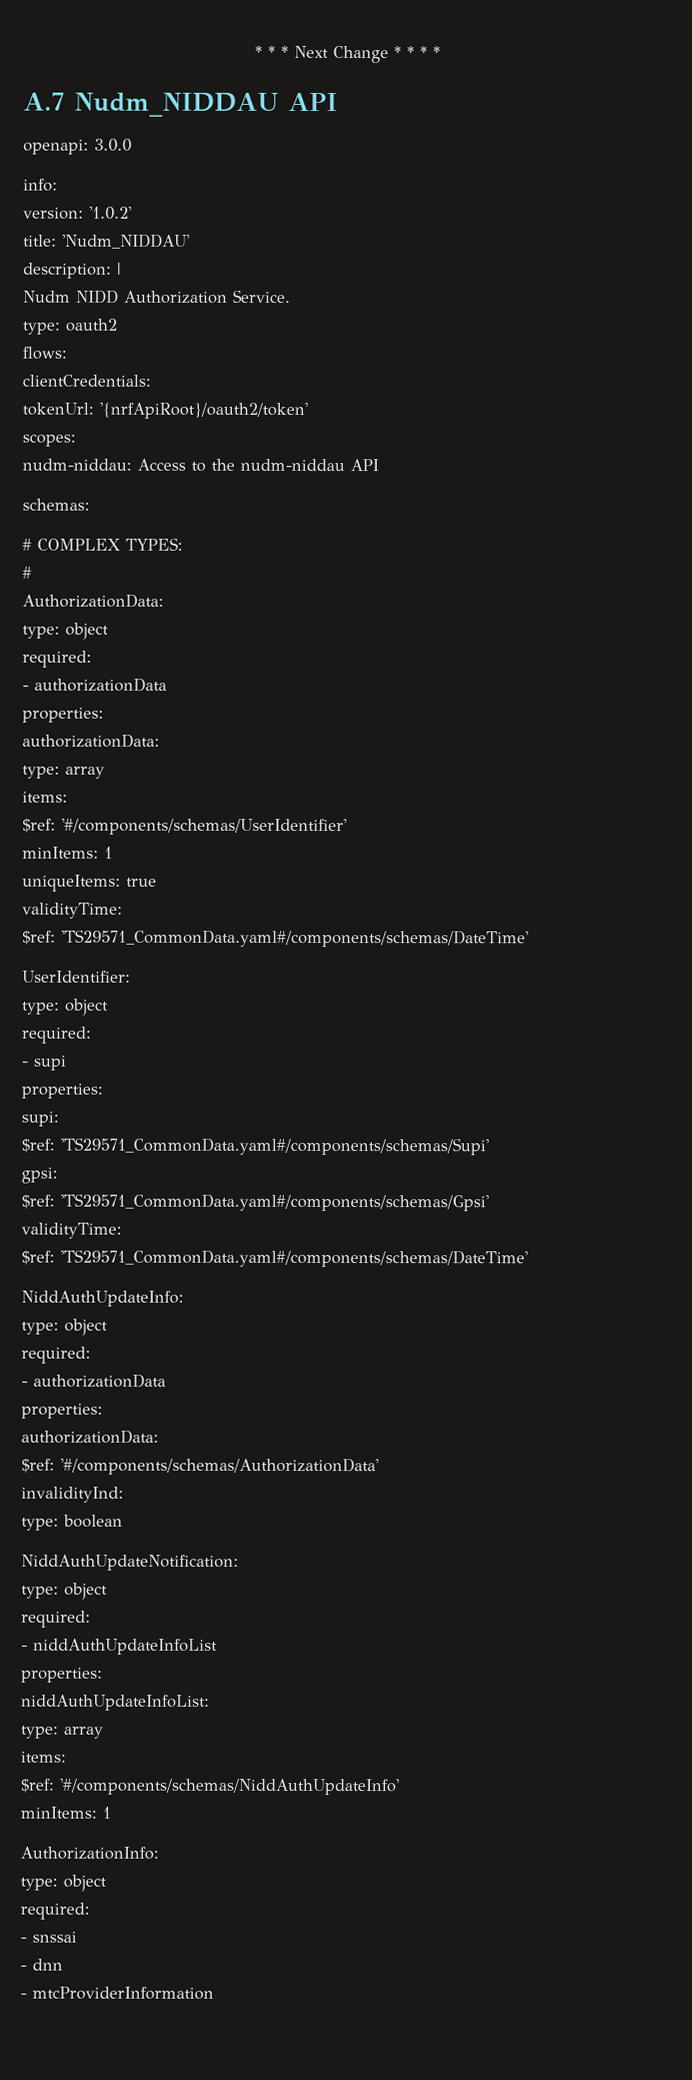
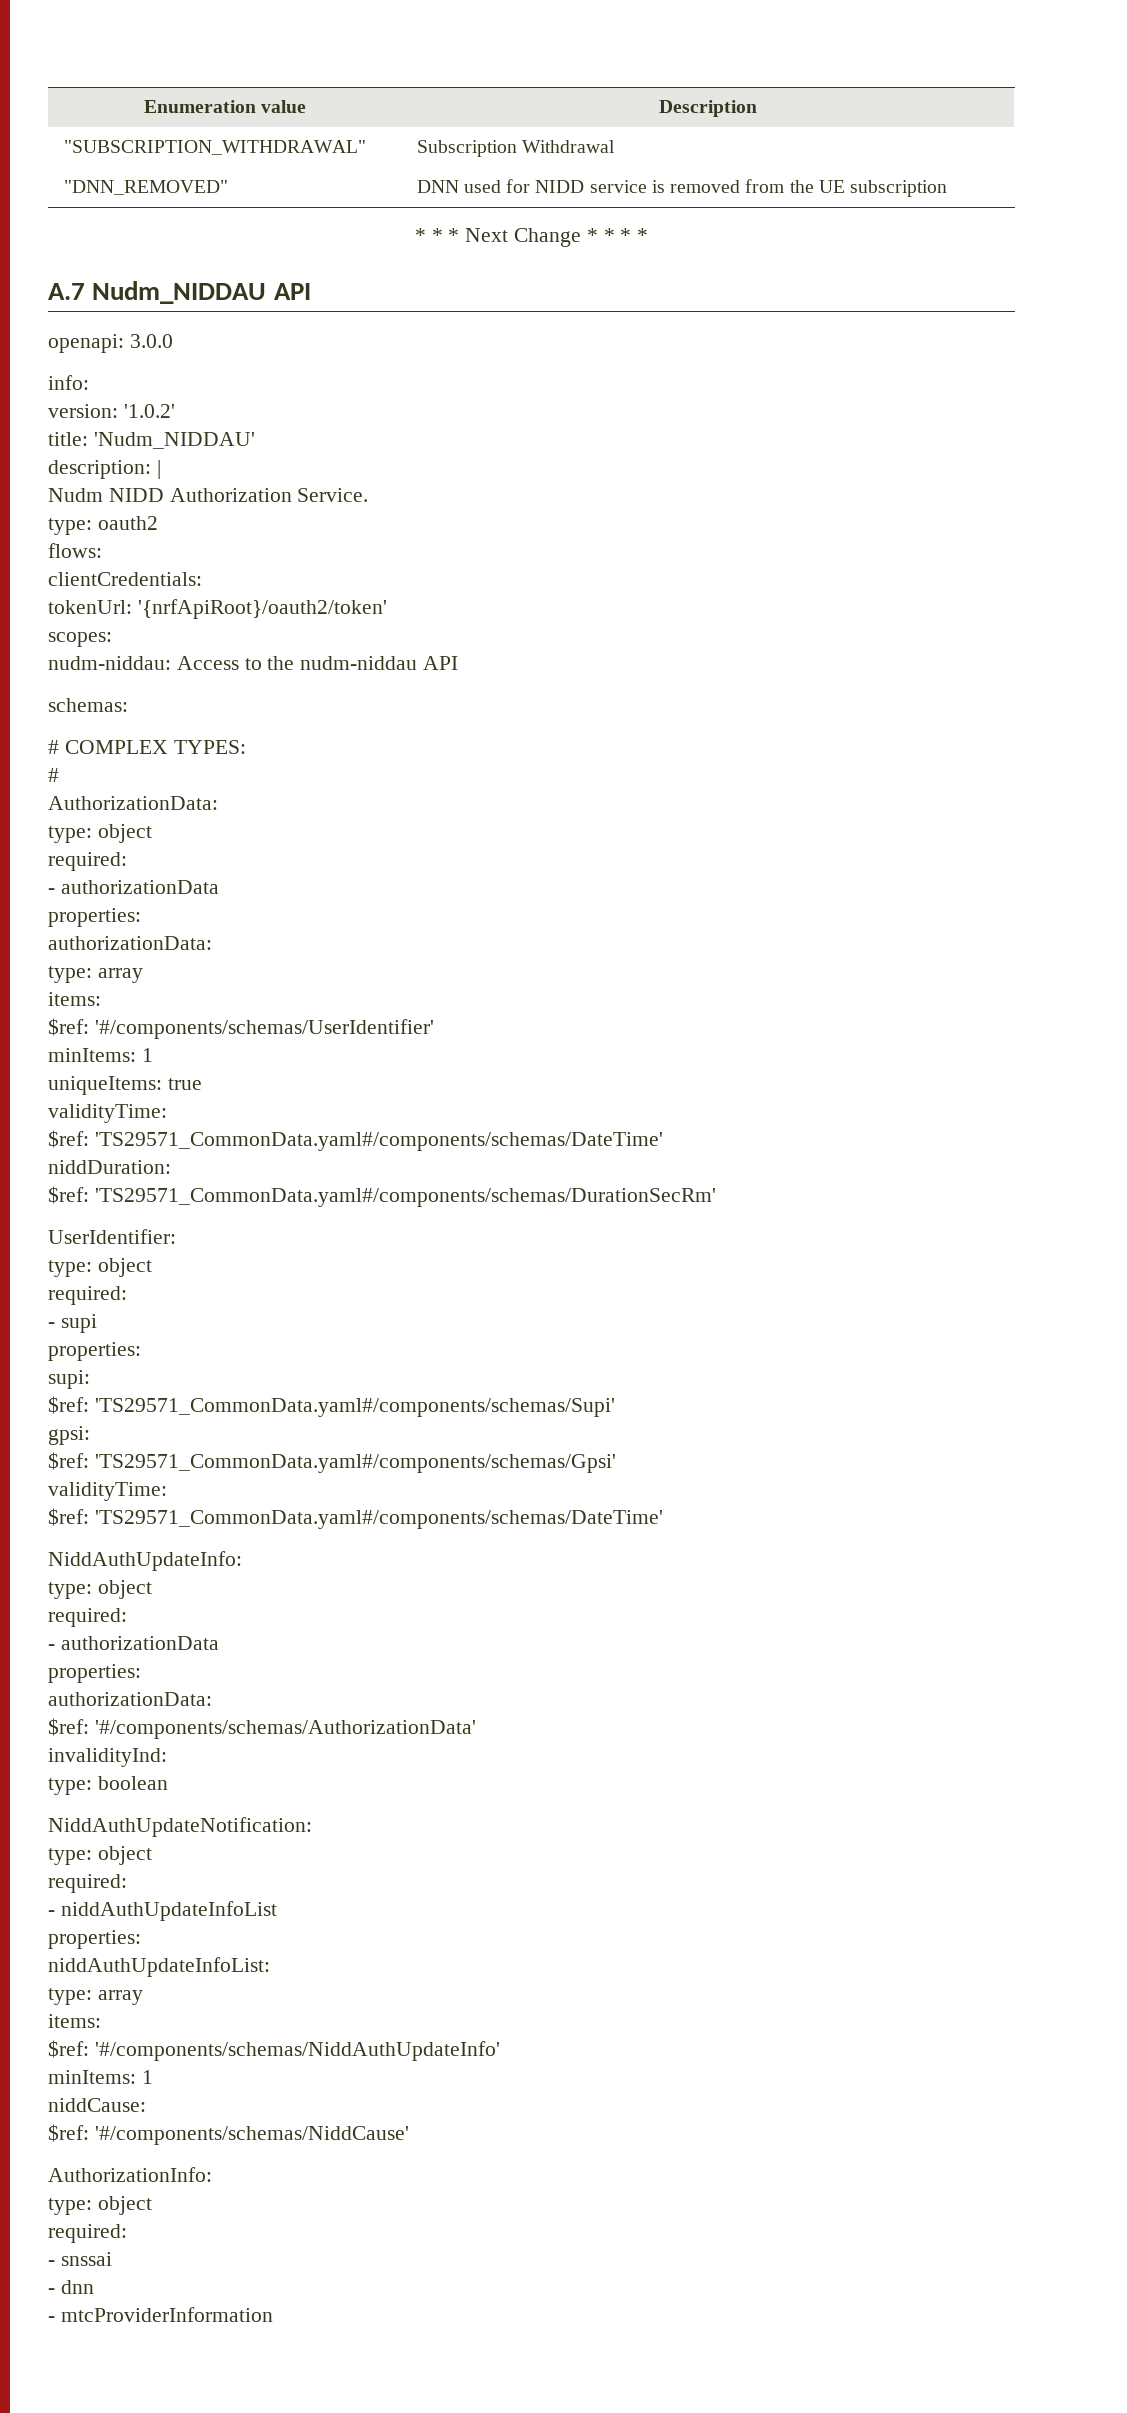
+ Enumeration value | Description
+ "SUBSCRIPTION_WITHDRAWAL" | Subscription Withdrawal
+ "DNN_REMOVED" | DNN used for NIDD service is removed from the UE subscription
+ niddDuration:
+ $ref: 'TS29571_CommonData.yaml#/components/schemas/DurationSecRm'
+ niddCause:
+ $ref: '#/components/schemas/NiddCause'

